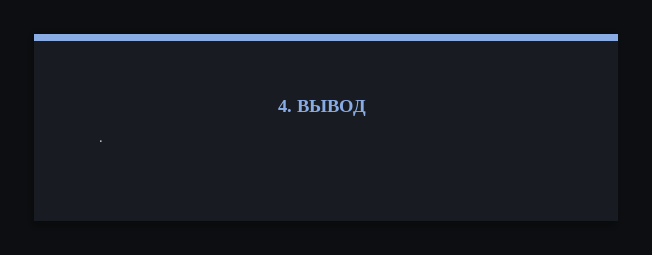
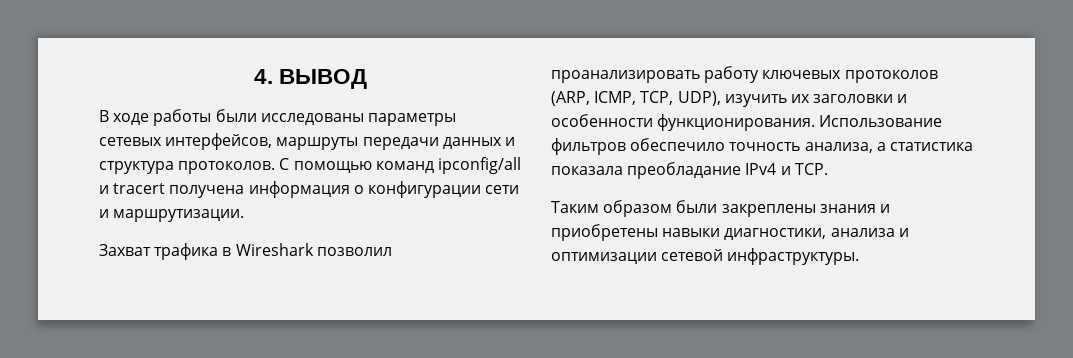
- .
+ В ходе работы были исследованы параметры сетевых интерфейсов, маршруты передачи данных и структура протоколов. С помощью команд ipconfig/all и tracert получена информация о конфигурации сети и маршрутизации.
+ Захват трафика в Wireshark позволил проанализировать работу ключевых протоколов (ARP, ICMP, TCP, UDP), изучить их заголовки и особенности функционирования. Использование фильтров обеспечило точность анализа, а статистика показала преобладание IPv4 и TCP.
+ Таким образом были закреплены знания и приобретены навыки диагностики, анализа и оптимизации сетевой инфраструктуры.

